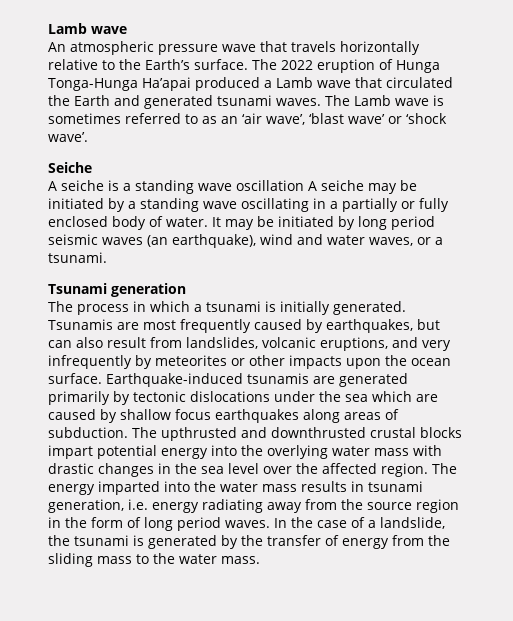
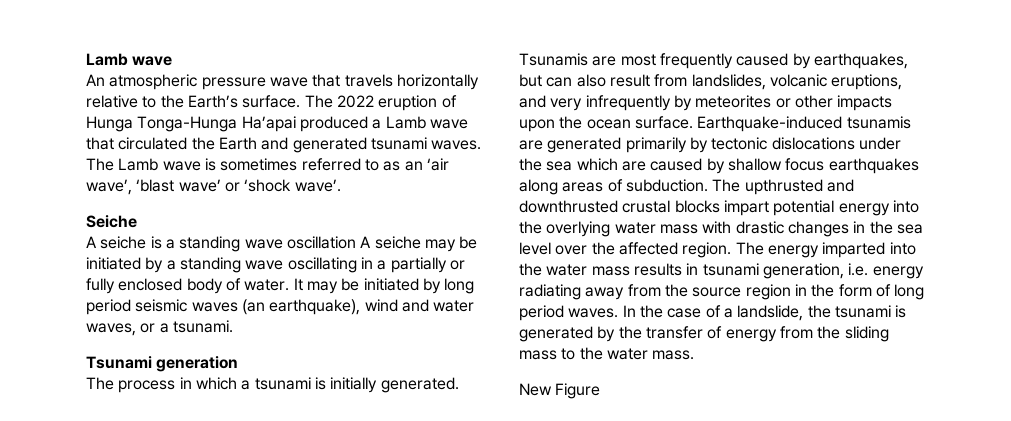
+ New Figure

